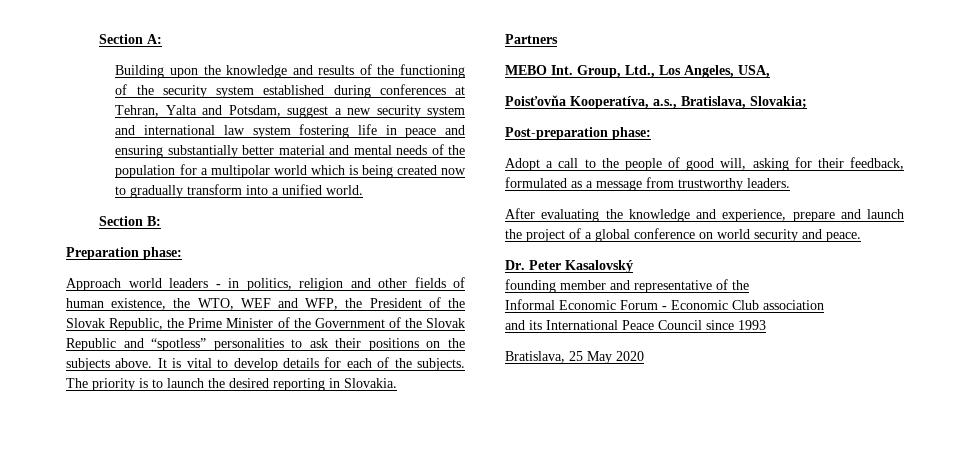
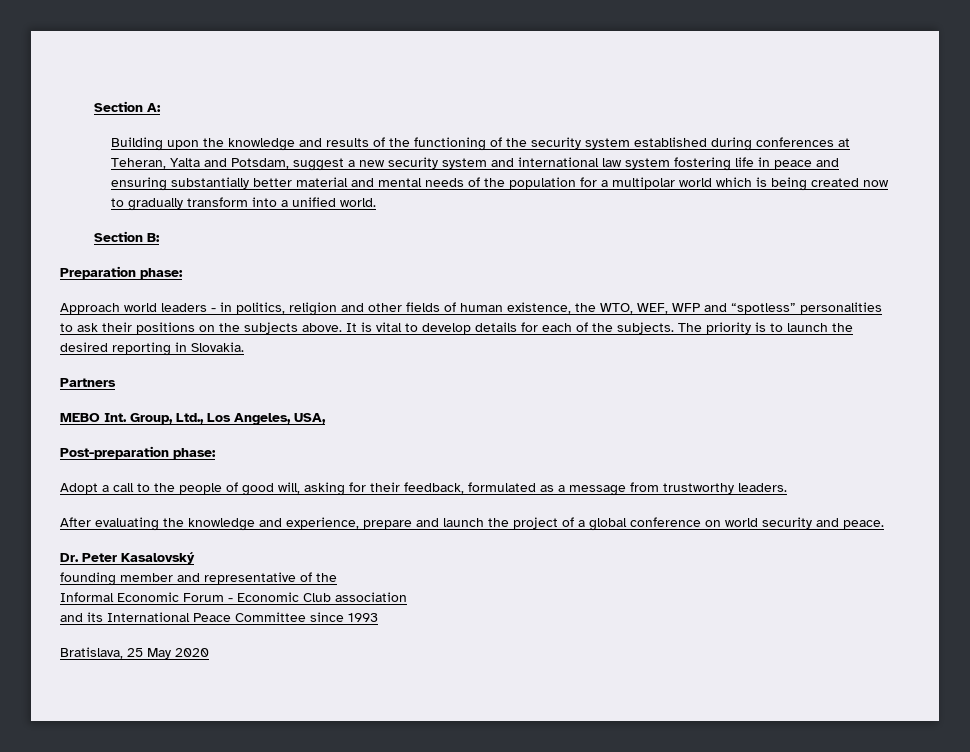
- Building upon the knowledge and results of the functioning of the security system established during conferences at Tehran, Yalta and Potsdam, suggest a new security system and international law system fostering life in peace and ensuring substantially better material and mental needs of the population for a multipolar world which is being created now to gradually transform into a unified world.
+ Building upon the knowledge and results of the functioning of the security system established during conferences at Teheran, Yalta and Potsdam, suggest a new security system and international law system fostering life in peace and ensuring substantially better material and mental needs of the population for a multipolar world which is being created now to gradually transform into a unified world.
- Approach world leaders - in politics, religion and other fields of human existence, the WTO, WEF and WFP, the President of the Slovak Republic, the Prime Minister of the Government of the Slovak Republic and “spotless” personalities to ask their positions on the subjects above.
+ Approach world leaders - in politics, religion and other fields of human existence, the WTO, WEF, WFP and “spotless” personalities to ask their positions on the subjects above.
- Poisťovňa Kooperatíva, a.s., Bratislava, Slovakia;
- and its International Peace Council since 1993
+ and its International Peace Committee since 1993

